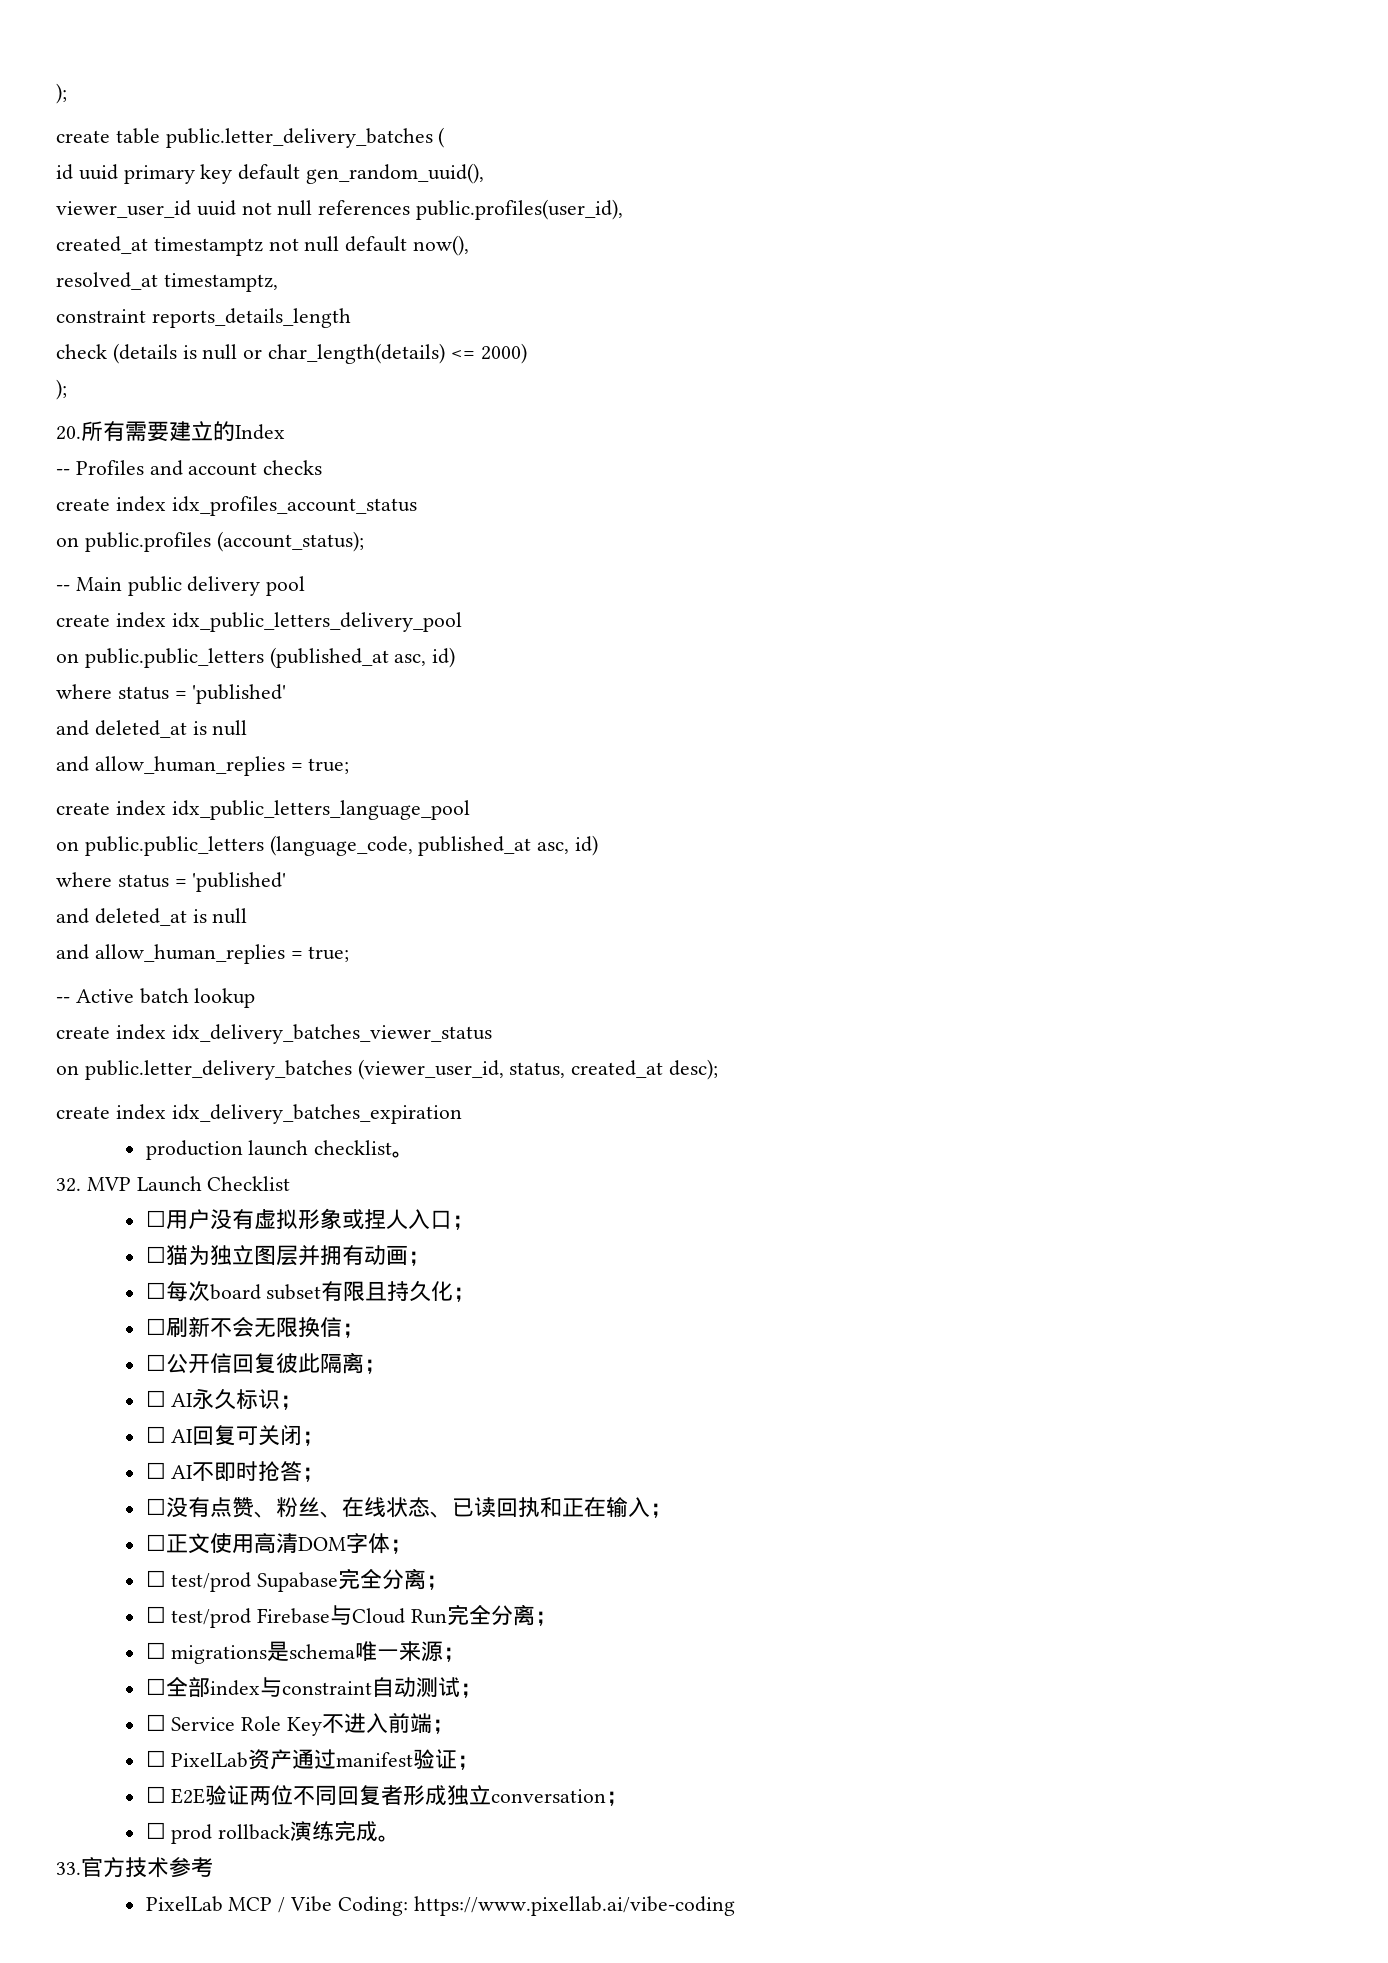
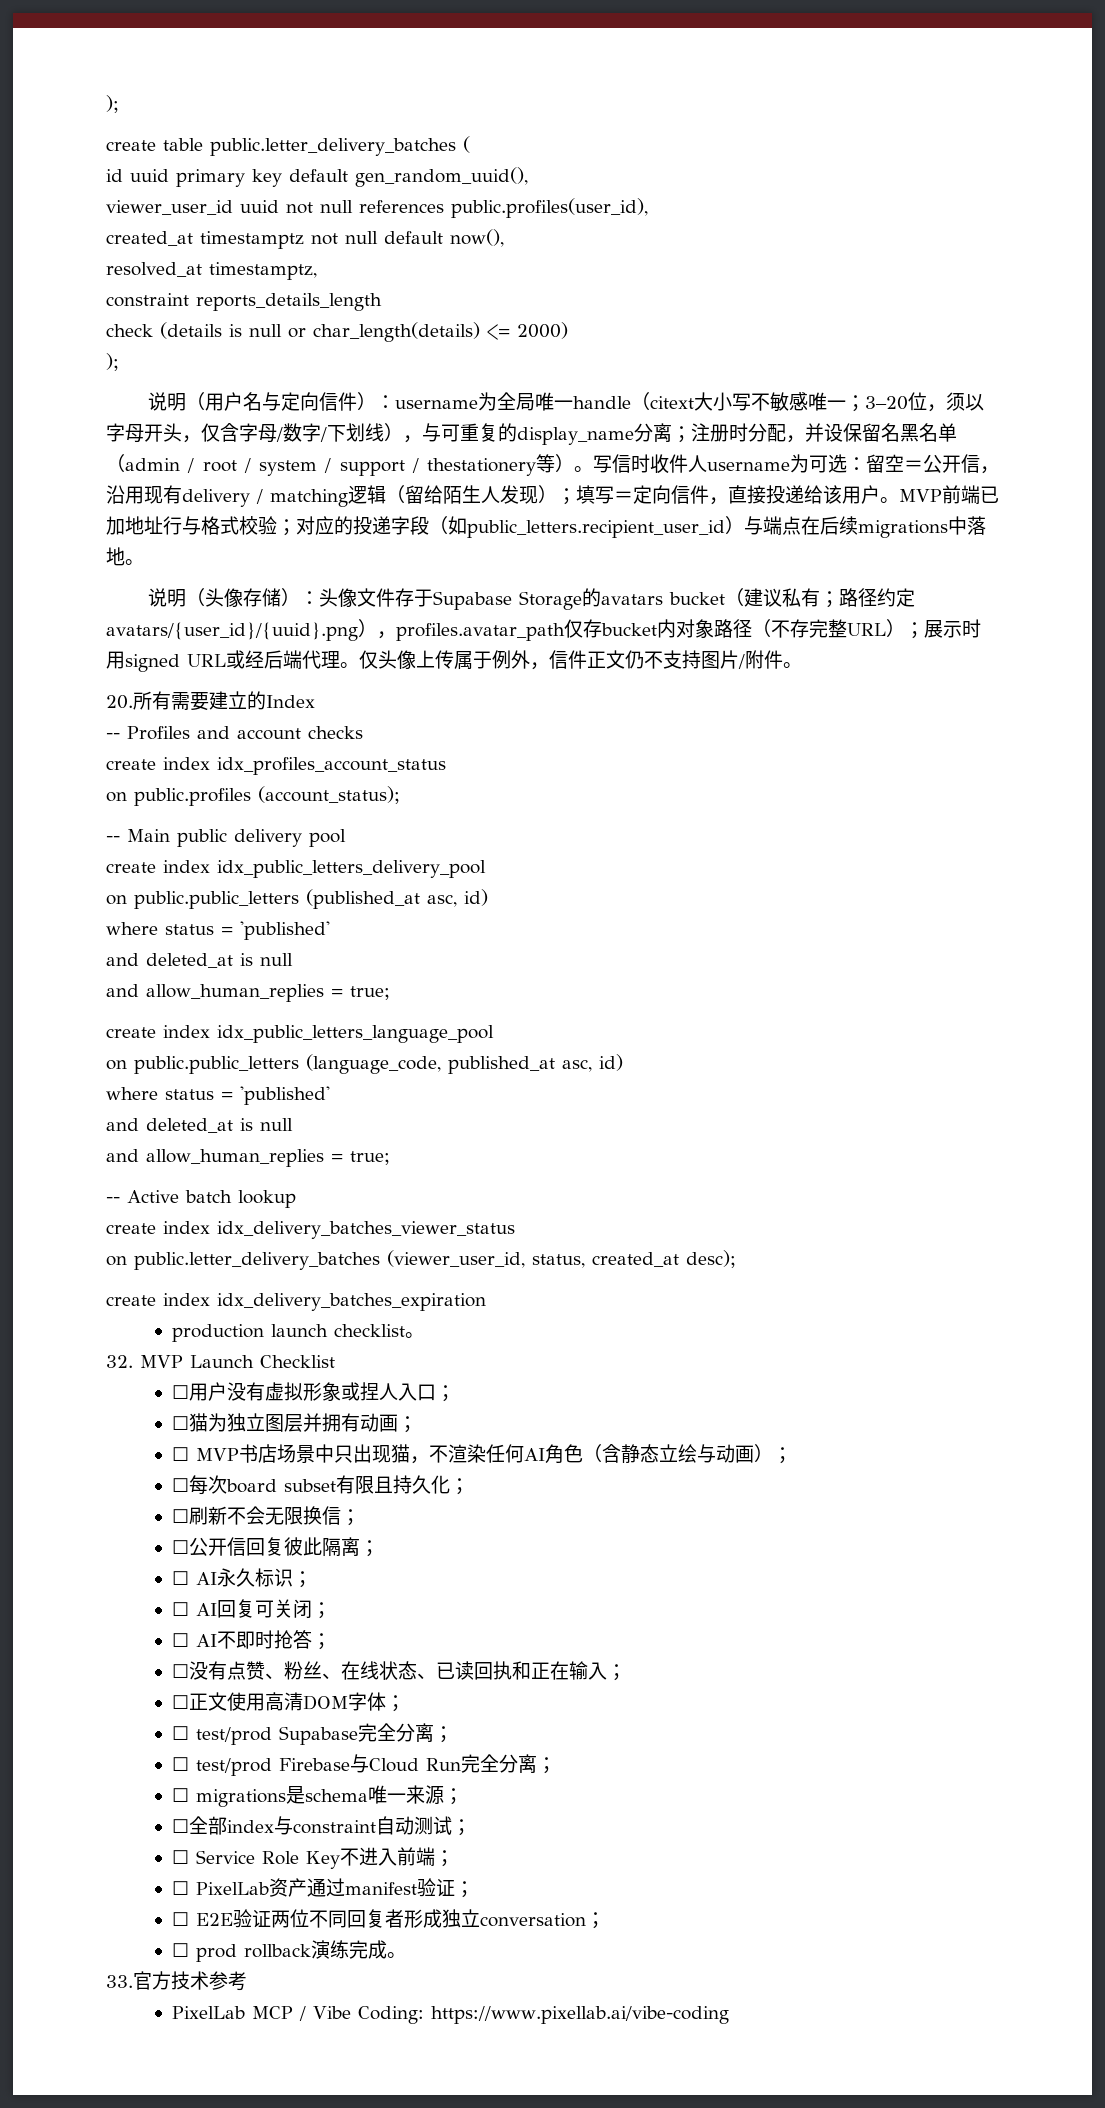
+ 说明（用户名与定向信件）：username为全局唯一handle（citext大小写不敏感唯一；3–20位，须以字母开头，仅含字母/数字/下划线），与可重复的display_name分离；注册时分配，并设保留名黑名单（admin / root / system / support / thestationery等）。写信时收件人username为可选：留空＝公开信，沿用现有delivery / matching逻辑（留给陌生人发现）；填写＝定向信件，直接投递给该用户。MVP前端已加地址行与格式校验；对应的投递字段（如public_letters.recipient_user_id）与端点在后续migrations中落地。
+ 说明（头像存储）：头像文件存于Supabase Storage的avatars bucket（建议私有；路径约定avatars/{user_id}/{uuid}.png），profiles.avatar_path仅存bucket内对象路径（不存完整URL）；展示时用signed URL或经后端代理。仅头像上传属于例外，信件正文仍不支持图片/附件。
+ ☐ MVP书店场景中只出现猫，不渲染任何AI角色（含静态立绘与动画）；

